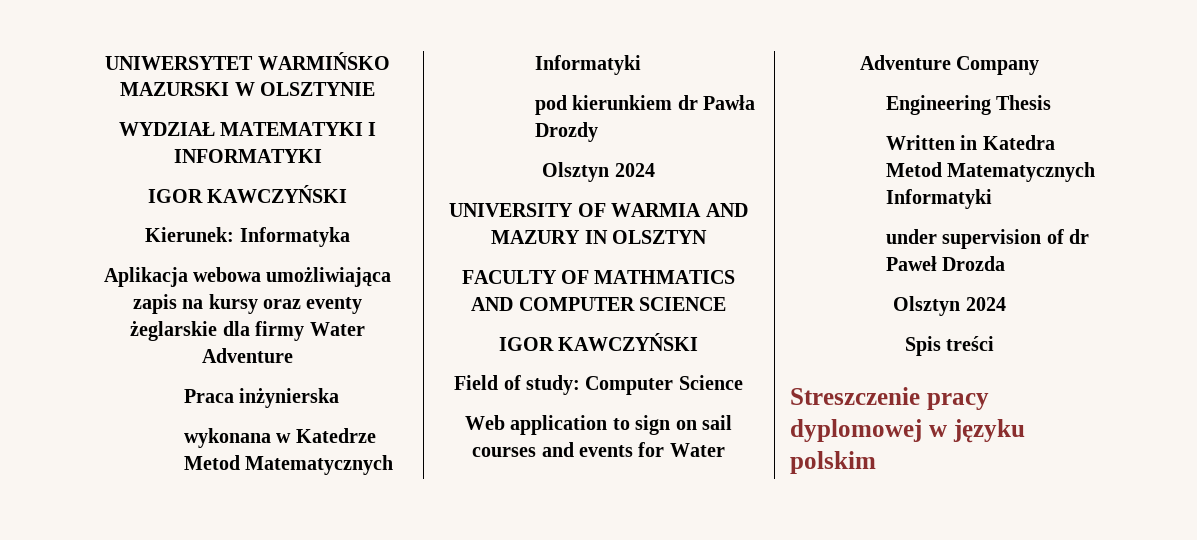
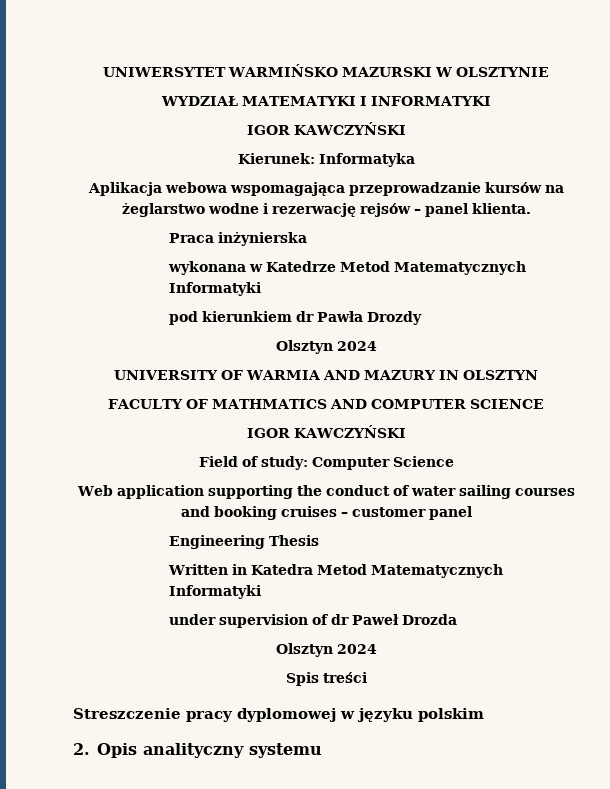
- Aplikacja webowa umożliwiająca zapis na kursy oraz eventy żeglarskie dla firmy Water Adventure
+ Aplikacja webowa wspomagająca przeprowadzanie kursów na żeglarstwo wodne i rezerwację rejsów – panel klienta.
- Web application to sign on sail courses and events for Water Adventure Company
+ Web application supporting the conduct of water sailing courses and booking cruises – customer panel
+ 2. Opis analityczny systemu

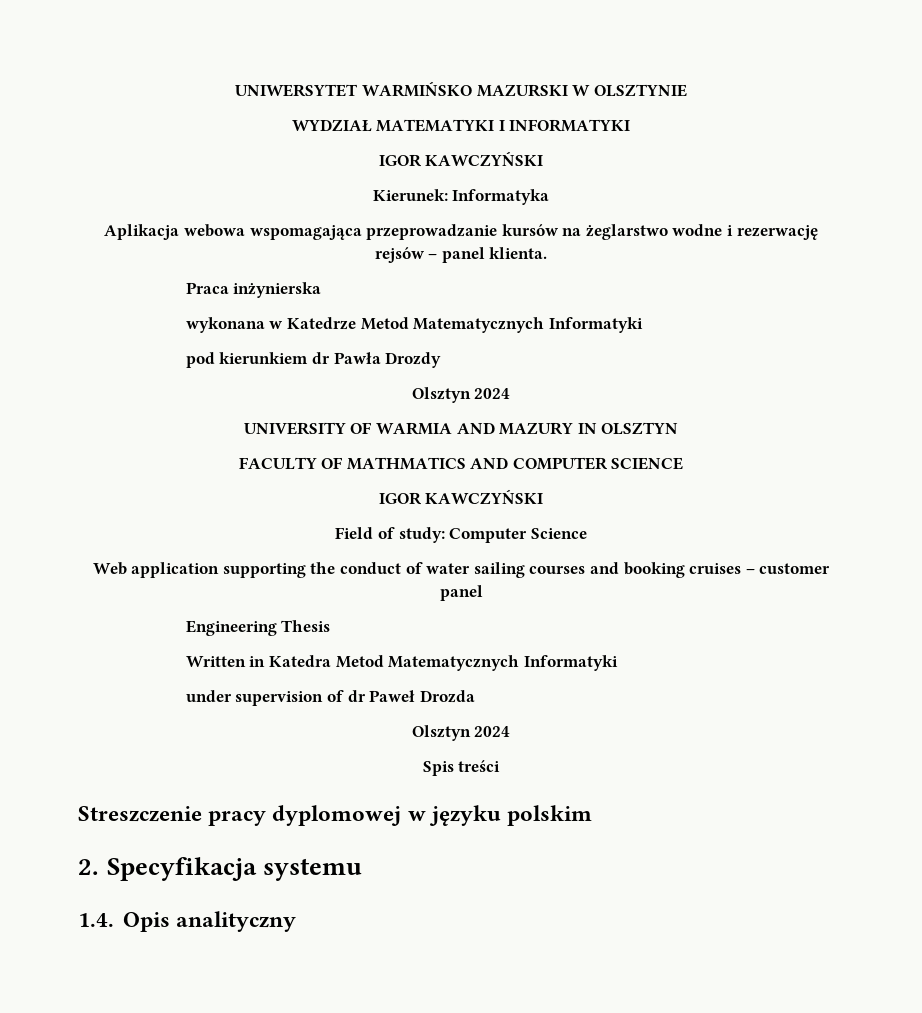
- 2. Opis analityczny systemu
+ 2. Specyfikacja systemu
+ 1.4. Opis analityczny

